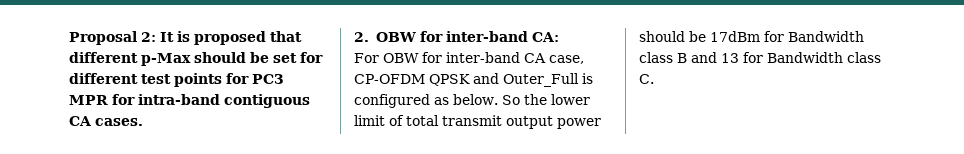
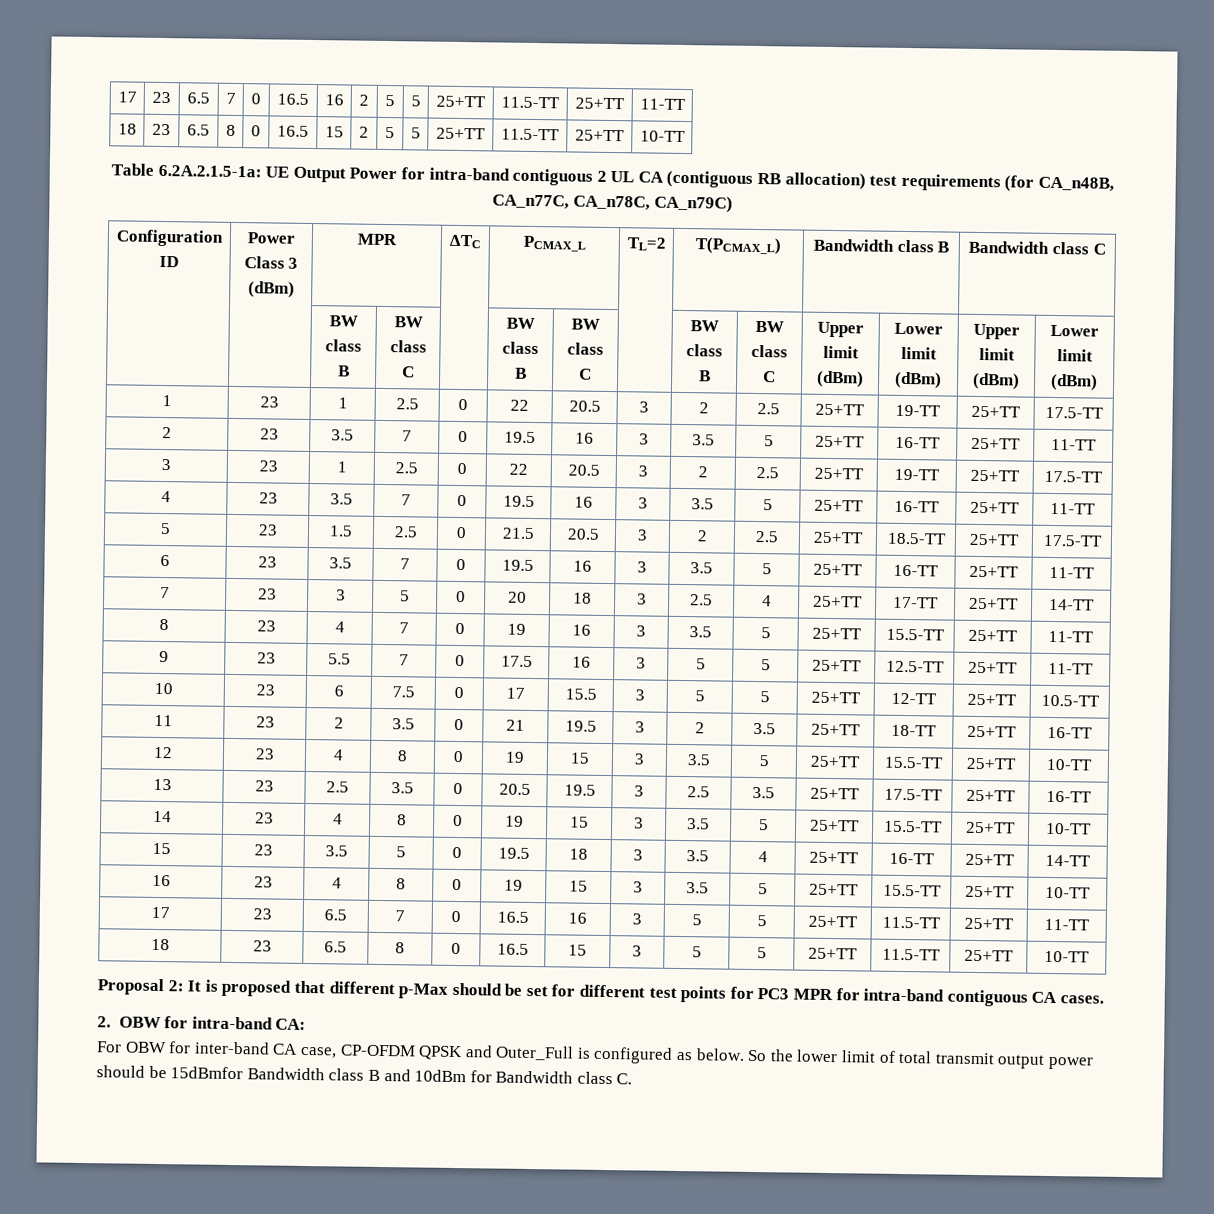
+ 17 | 23 | 6.5 | 7 | 0 | 16.5 | 16 | 2 | 5 | 5 | 25+TT | 11.5-TT | 25+TT | 11-TT
+ 18 | 23 | 6.5 | 8 | 0 | 16.5 | 15 | 2 | 5 | 5 | 25+TT | 11.5-TT | 25+TT | 10-TT
+ Table 6.2A.2.1.5-1a: UE Output Power for intra-band contiguous 2 UL CA (contiguous RB allocation) test requirements (for CA_n48B, CA_n77C, CA_n78C, CA_n79C)
+ Configuration ID | Power Class 3 (dBm) | MPR | ΔTC | PCMAX_L | TL=2 | T(PCMAX_L) | Bandwidth class B | Bandwidth class C
+ | | BW class B | BW class C | | BW class B | BW class C | | BW class B | BW class C | Upper limit (dBm) | Lower limit (dBm) | Upper limit (dBm) | Lower limit (dBm)
+ 1 | 23 | 1 | 2.5 | 0 | 22 | 20.5 | 3 | 2 | 2.5 | 25+TT | 19-TT | 25+TT | 17.5-TT
+ 2 | 23 | 3.5 | 7 | 0 | 19.5 | 16 | 3 | 3.5 | 5 | 25+TT | 16-TT | 25+TT | 11-TT
+ 3 | 23 | 1 | 2.5 | 0 | 22 | 20.5 | 3 | 2 | 2.5 | 25+TT | 19-TT | 25+TT | 17.5-TT
+ 4 | 23 | 3.5 | 7 | 0 | 19.5 | 16 | 3 | 3.5 | 5 | 25+TT | 16-TT | 25+TT | 11-TT
+ 5 | 23 | 1.5 | 2.5 | 0 | 21.5 | 20.5 | 3 | 2 | 2.5 | 25+TT | 18.5-TT | 25+TT | 17.5-TT
+ 6 | 23 | 3.5 | 7 | 0 | 19.5 | 16 | 3 | 3.5 | 5 | 25+TT | 16-TT | 25+TT | 11-TT
+ 7 | 23 | 3 | 5 | 0 | 20 | 18 | 3 | 2.5 | 4 | 25+TT | 17-TT | 25+TT | 14-TT
+ 8 | 23 | 4 | 7 | 0 | 19 | 16 | 3 | 3.5 | 5 | 25+TT | 15.5-TT | 25+TT | 11-TT
+ 9 | 23 | 5.5 | 7 | 0 | 17.5 | 16 | 3 | 5 | 5 | 25+TT | 12.5-TT | 25+TT | 11-TT
+ 10 | 23 | 6 | 7.5 | 0 | 17 | 15.5 | 3 | 5 | 5 | 25+TT | 12-TT | 25+TT | 10.5-TT
+ 11 | 23 | 2 | 3.5 | 0 | 21 | 19.5 | 3 | 2 | 3.5 | 25+TT | 18-TT | 25+TT | 16-TT
+ 12 | 23 | 4 | 8 | 0 | 19 | 15 | 3 | 3.5 | 5 | 25+TT | 15.5-TT | 25+TT | 10-TT
+ 13 | 23 | 2.5 | 3.5 | 0 | 20.5 | 19.5 | 3 | 2.5 | 3.5 | 25+TT | 17.5-TT | 25+TT | 16-TT
+ 14 | 23 | 4 | 8 | 0 | 19 | 15 | 3 | 3.5 | 5 | 25+TT | 15.5-TT | 25+TT | 10-TT
+ 15 | 23 | 3.5 | 5 | 0 | 19.5 | 18 | 3 | 3.5 | 4 | 25+TT | 16-TT | 25+TT | 14-TT
+ 16 | 23 | 4 | 8 | 0 | 19 | 15 | 3 | 3.5 | 5 | 25+TT | 15.5-TT | 25+TT | 10-TT
+ 17 | 23 | 6.5 | 7 | 0 | 16.5 | 16 | 3 | 5 | 5 | 25+TT | 11.5-TT | 25+TT | 11-TT
+ 18 | 23 | 6.5 | 8 | 0 | 16.5 | 15 | 3 | 5 | 5 | 25+TT | 11.5-TT | 25+TT | 10-TT
- 2. OBW for inter-band CA:
+ 2. OBW for intra-band CA:
- So the lower limit of total transmit output power should be 17dBm for Bandwidth class B and 13 for Bandwidth class C.
+ So the lower limit of total transmit output power should be 15dBmfor Bandwidth class B and 10dBm for Bandwidth class C.

